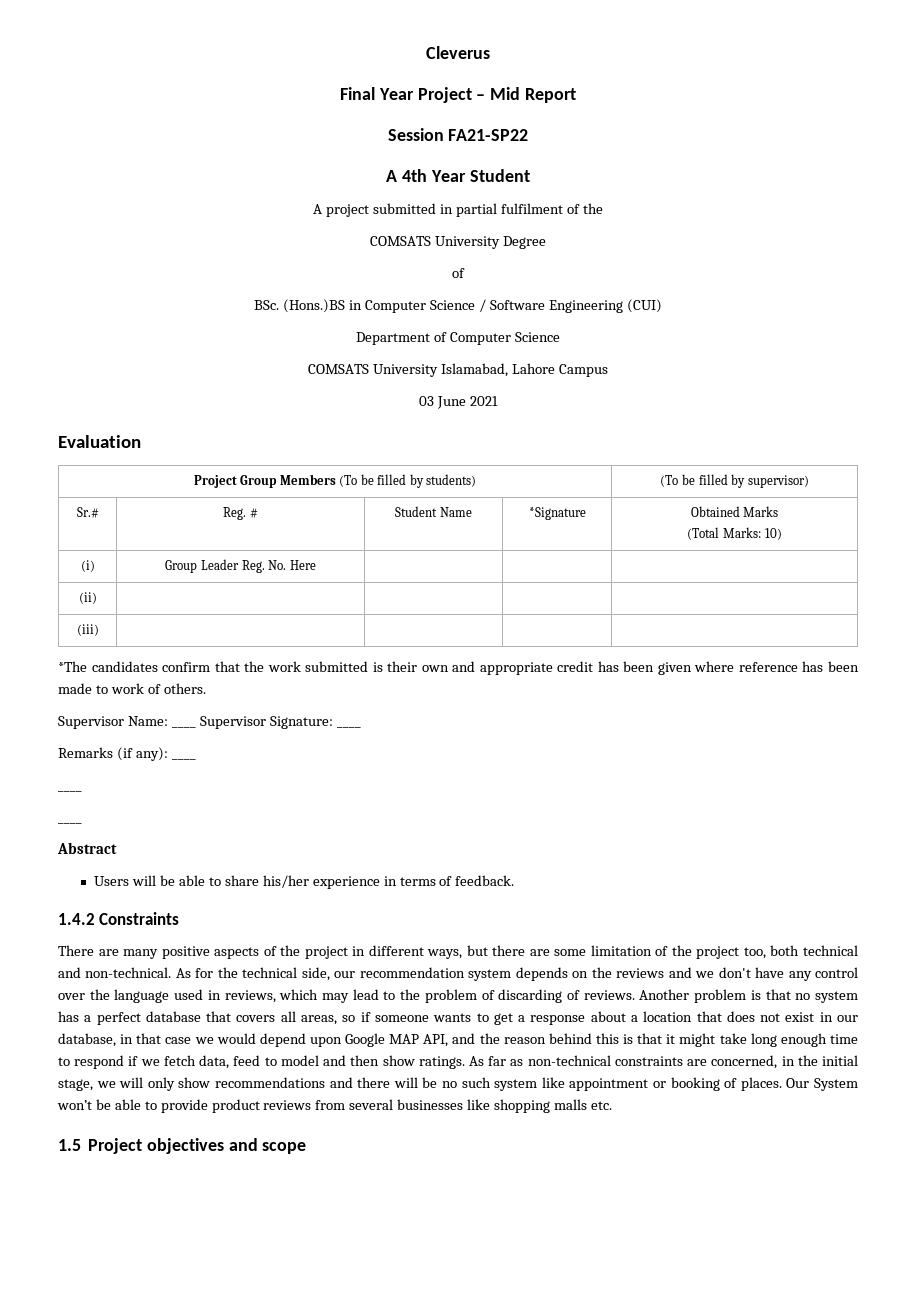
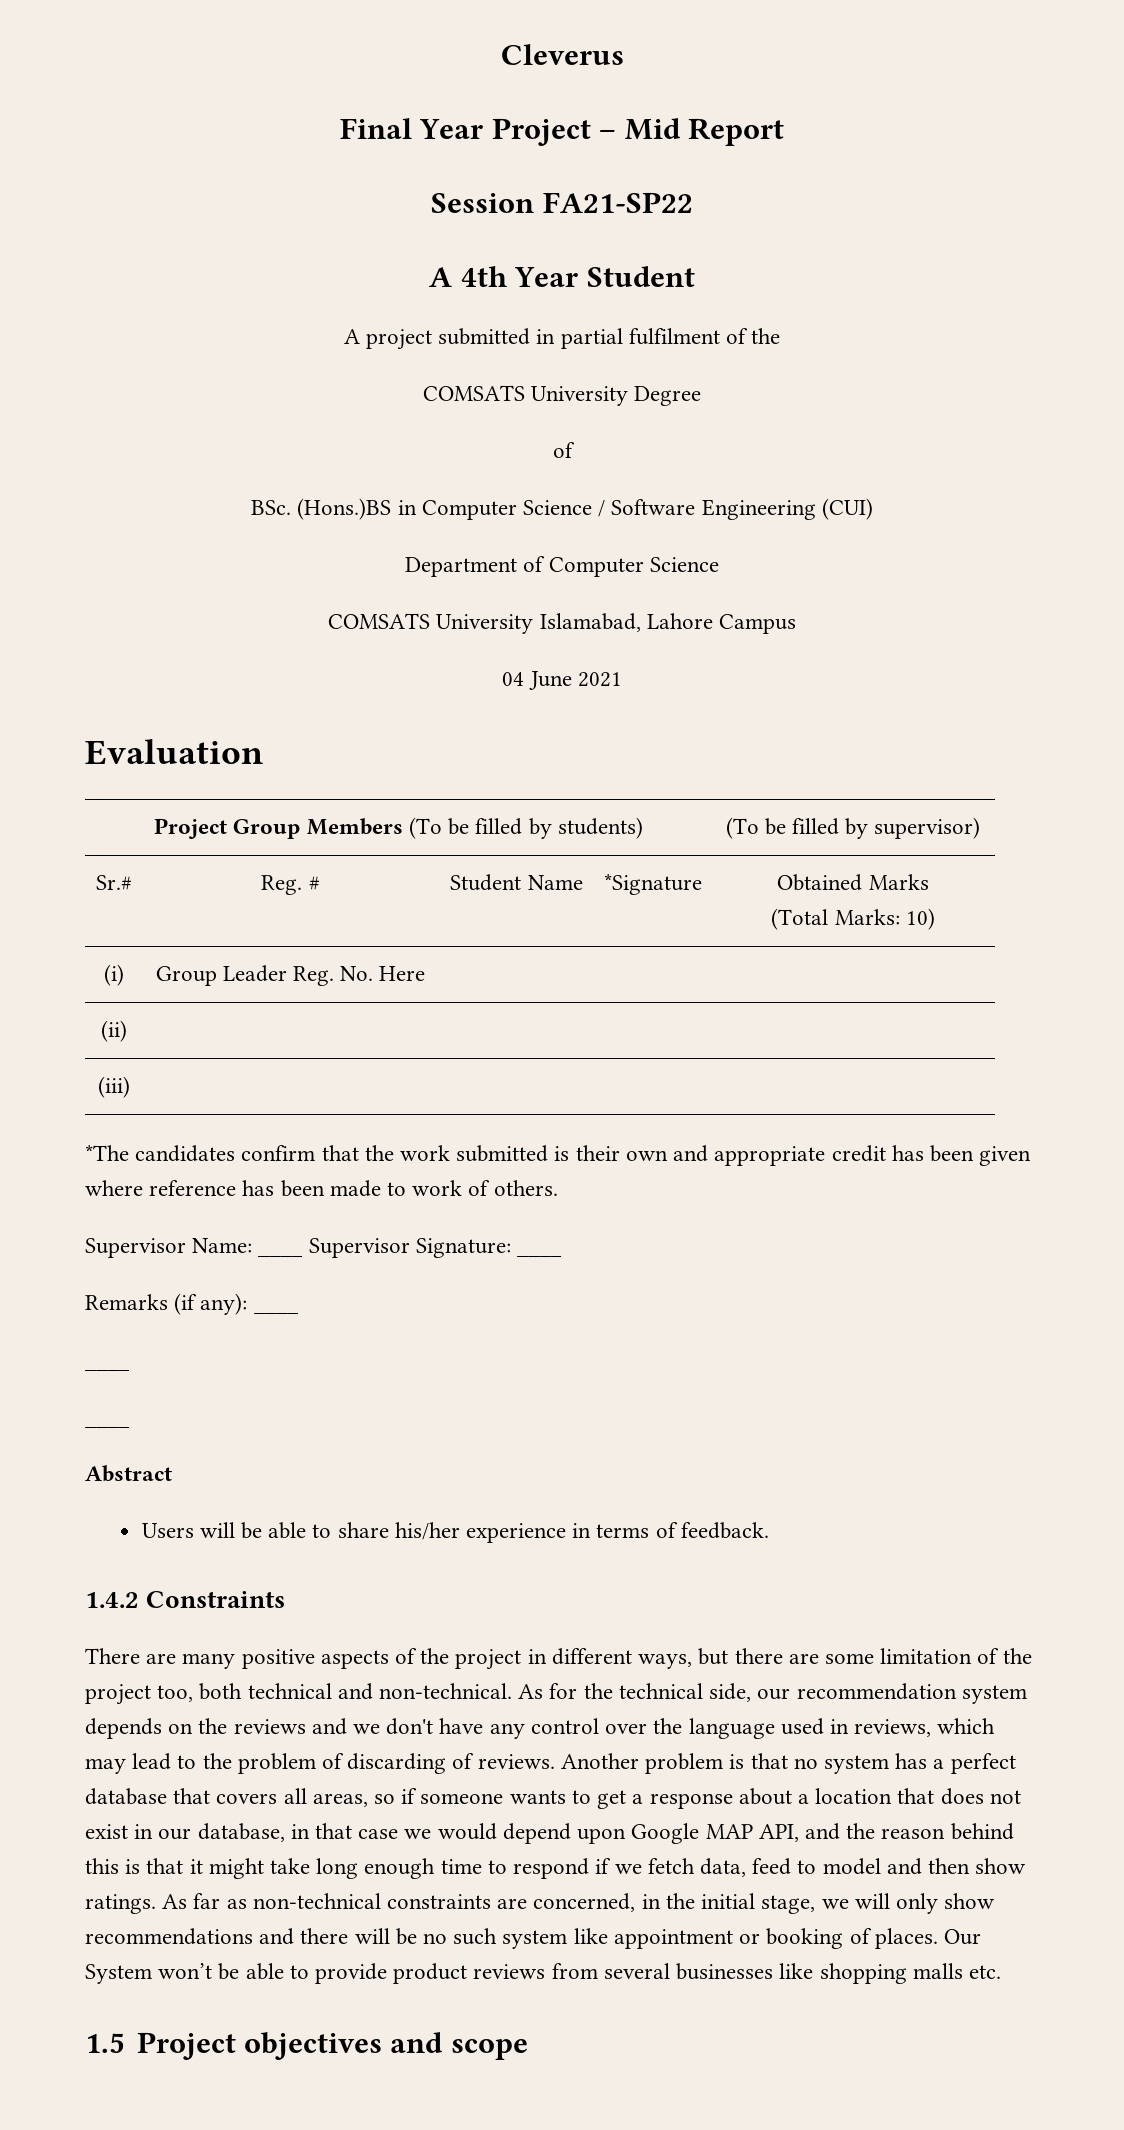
- 03 June 2021
+ 04 June 2021

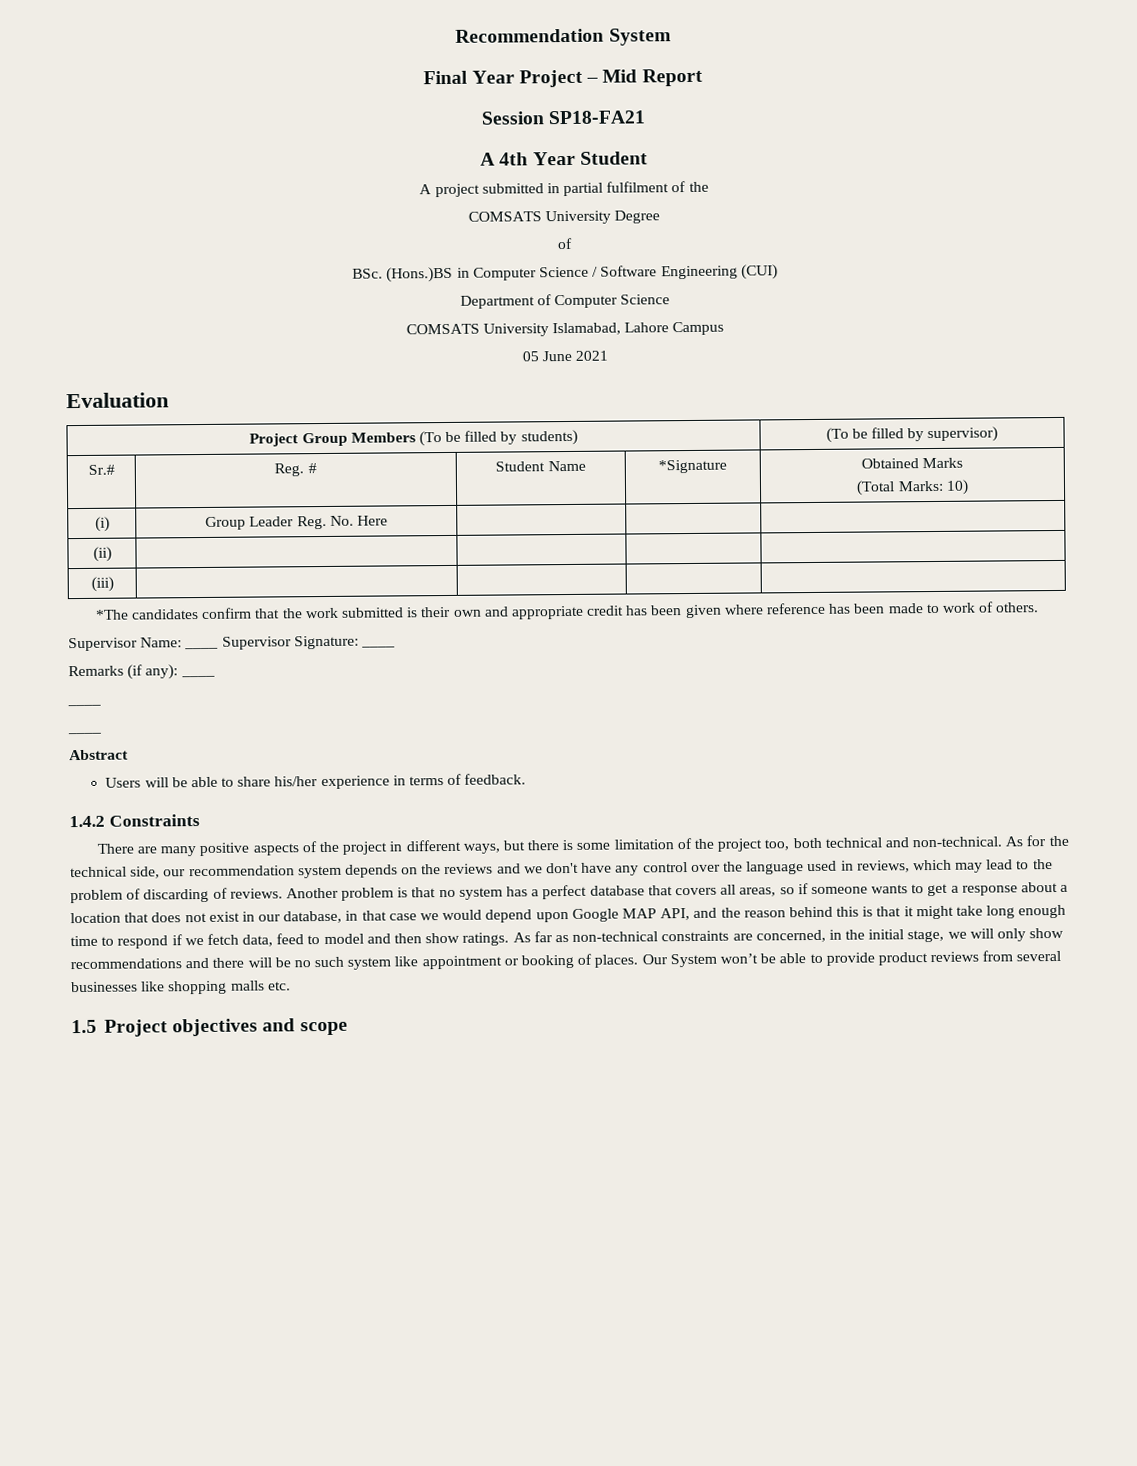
- Cleverus
+ Recommendation System
- Session FA21-SP22
+ Session SP18-FA21
- 04 June 2021
+ 05 June 2021
- There are many positive aspects of the project in different ways, but there are some limitation of the project too, both technical and non-technical.
+ There are many positive aspects of the project in different ways, but there is some limitation of the project too, both technical and non-technical.

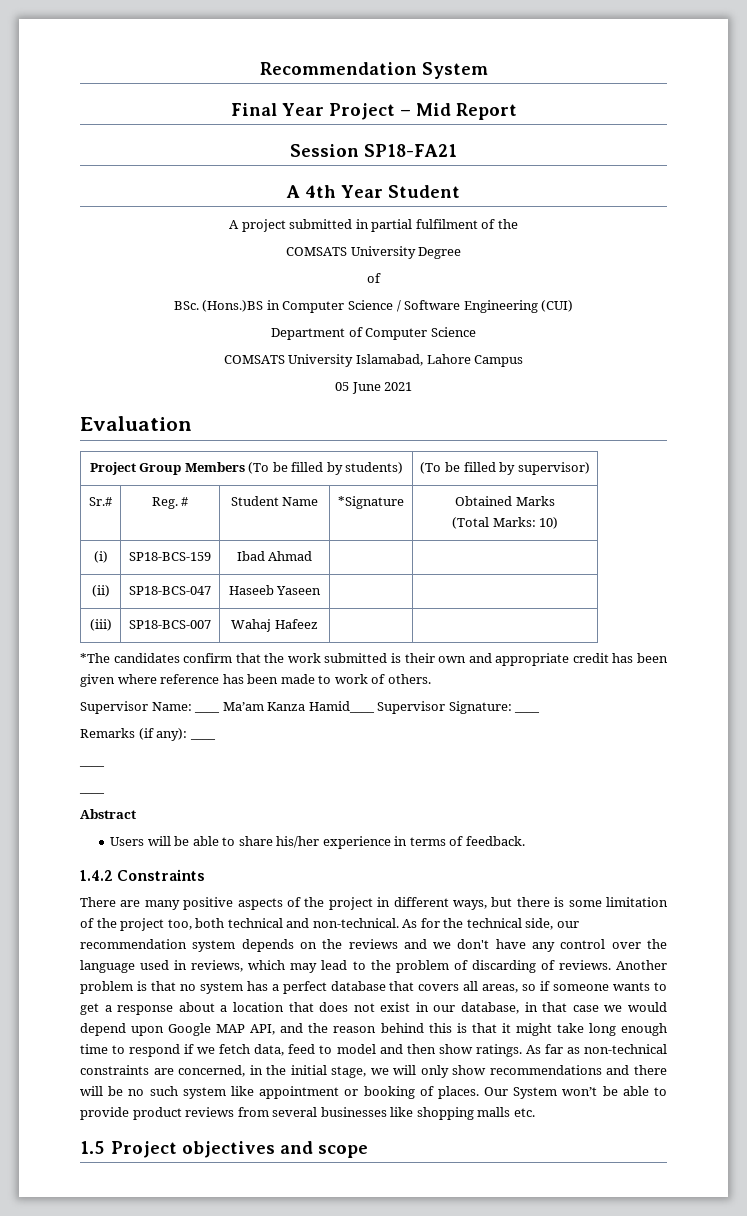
- (i) | Group Leader Reg. No. Here | | |
- (ii) | | | |
- (iii) | | | |
+ (i) | SP18-BCS-159 | Ibad Ahmad | |
+ (ii) | SP18-BCS-047 | Haseeb Yaseen | |
+ (iii) | SP18-BCS-007 | Wahaj Hafeez | |
- Supervisor Name: ____ Supervisor Signature: ____
+ Supervisor Name: ____ Ma’am Kanza Hamid____ Supervisor Signature: ____

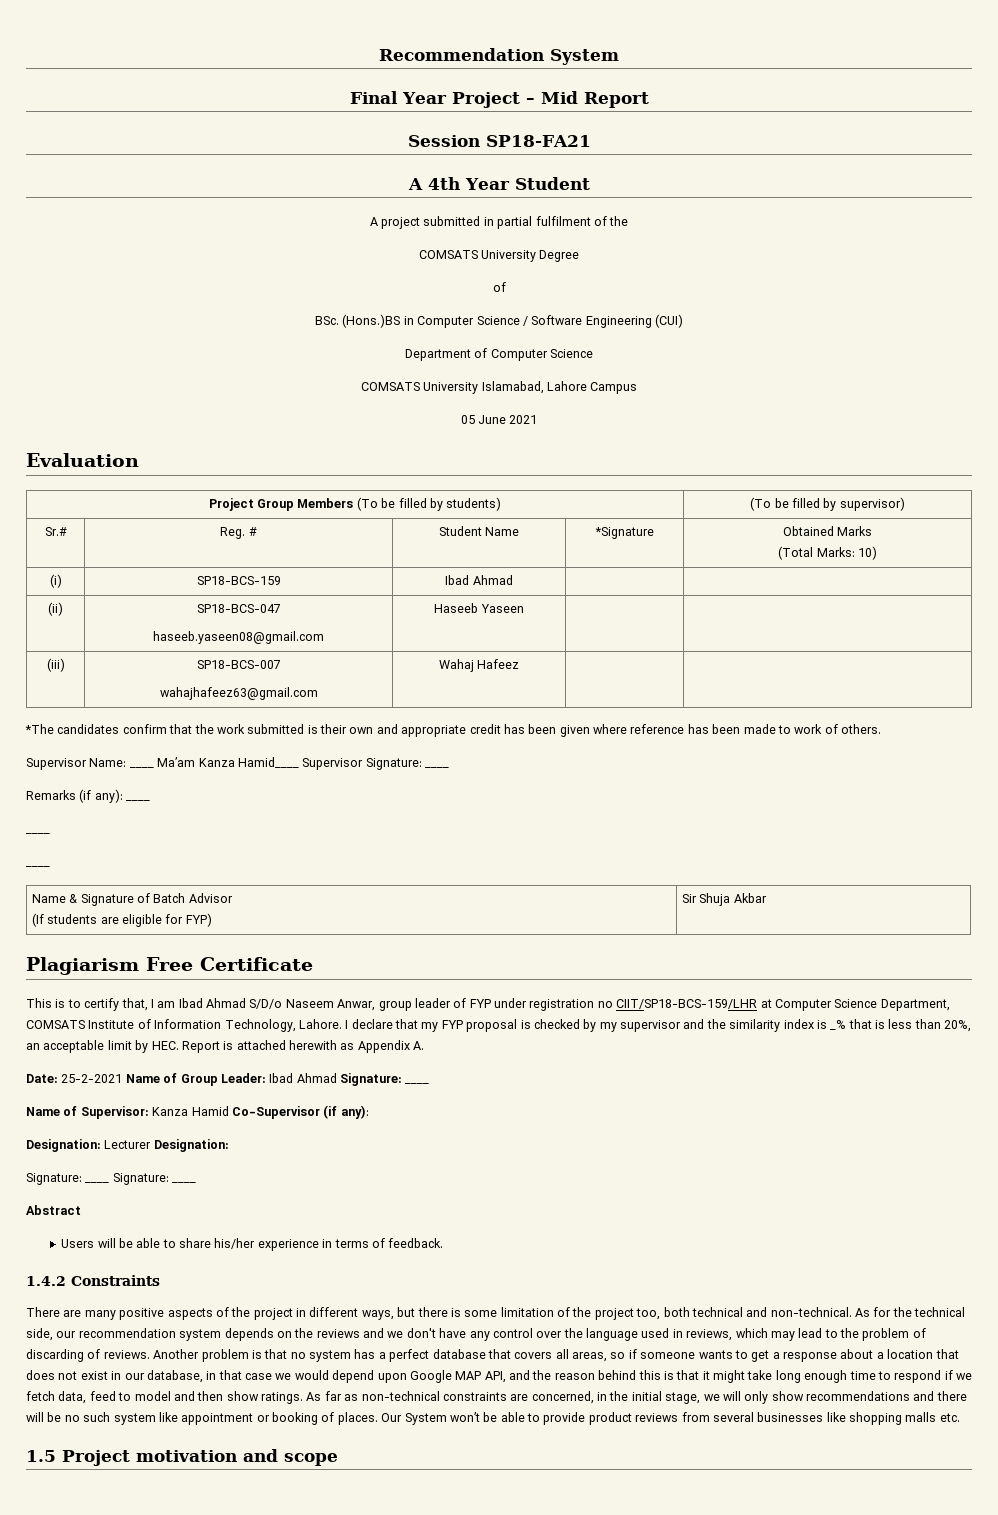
- (ii) | SP18-BCS-047 | Haseeb Yaseen | |
+ (ii) | SP18-BCS-047
+ haseeb.yaseen08@gmail.com | Haseeb Yaseen | |
- (iii) | SP18-BCS-007 | Wahaj Hafeez | |
+ (iii) | SP18-BCS-007
+ wahajhafeez63@gmail.com | Wahaj Hafeez | |
+ Name & Signature of Batch Advisor
+ (If students are eligible for FYP) | Sir Shuja Akbar
+ Plagiarism Free Certificate
+ This is to certify that, I am Ibad Ahmad S/D/o Naseem Anwar, group leader of FYP under registration no CIIT/SP18-BCS-159/LHR at Computer Science Department, COMSATS Institute of Information Technology, Lahore. I declare that my FYP proposal is checked by my supervisor and the similarity index is _% that is less than 20%, an acceptable limit by HEC. Report is attached herewith as Appendix A.
+ Date: 25-2-2021 Name of Group Leader: Ibad Ahmad Signature: ____
+ Name of Supervisor: Kanza Hamid Co-Supervisor (if any):
+ Designation: Lecturer Designation:
+ Signature: ____ Signature: ____
- 1.5 Project objectives and scope
+ 1.5 Project motivation and scope

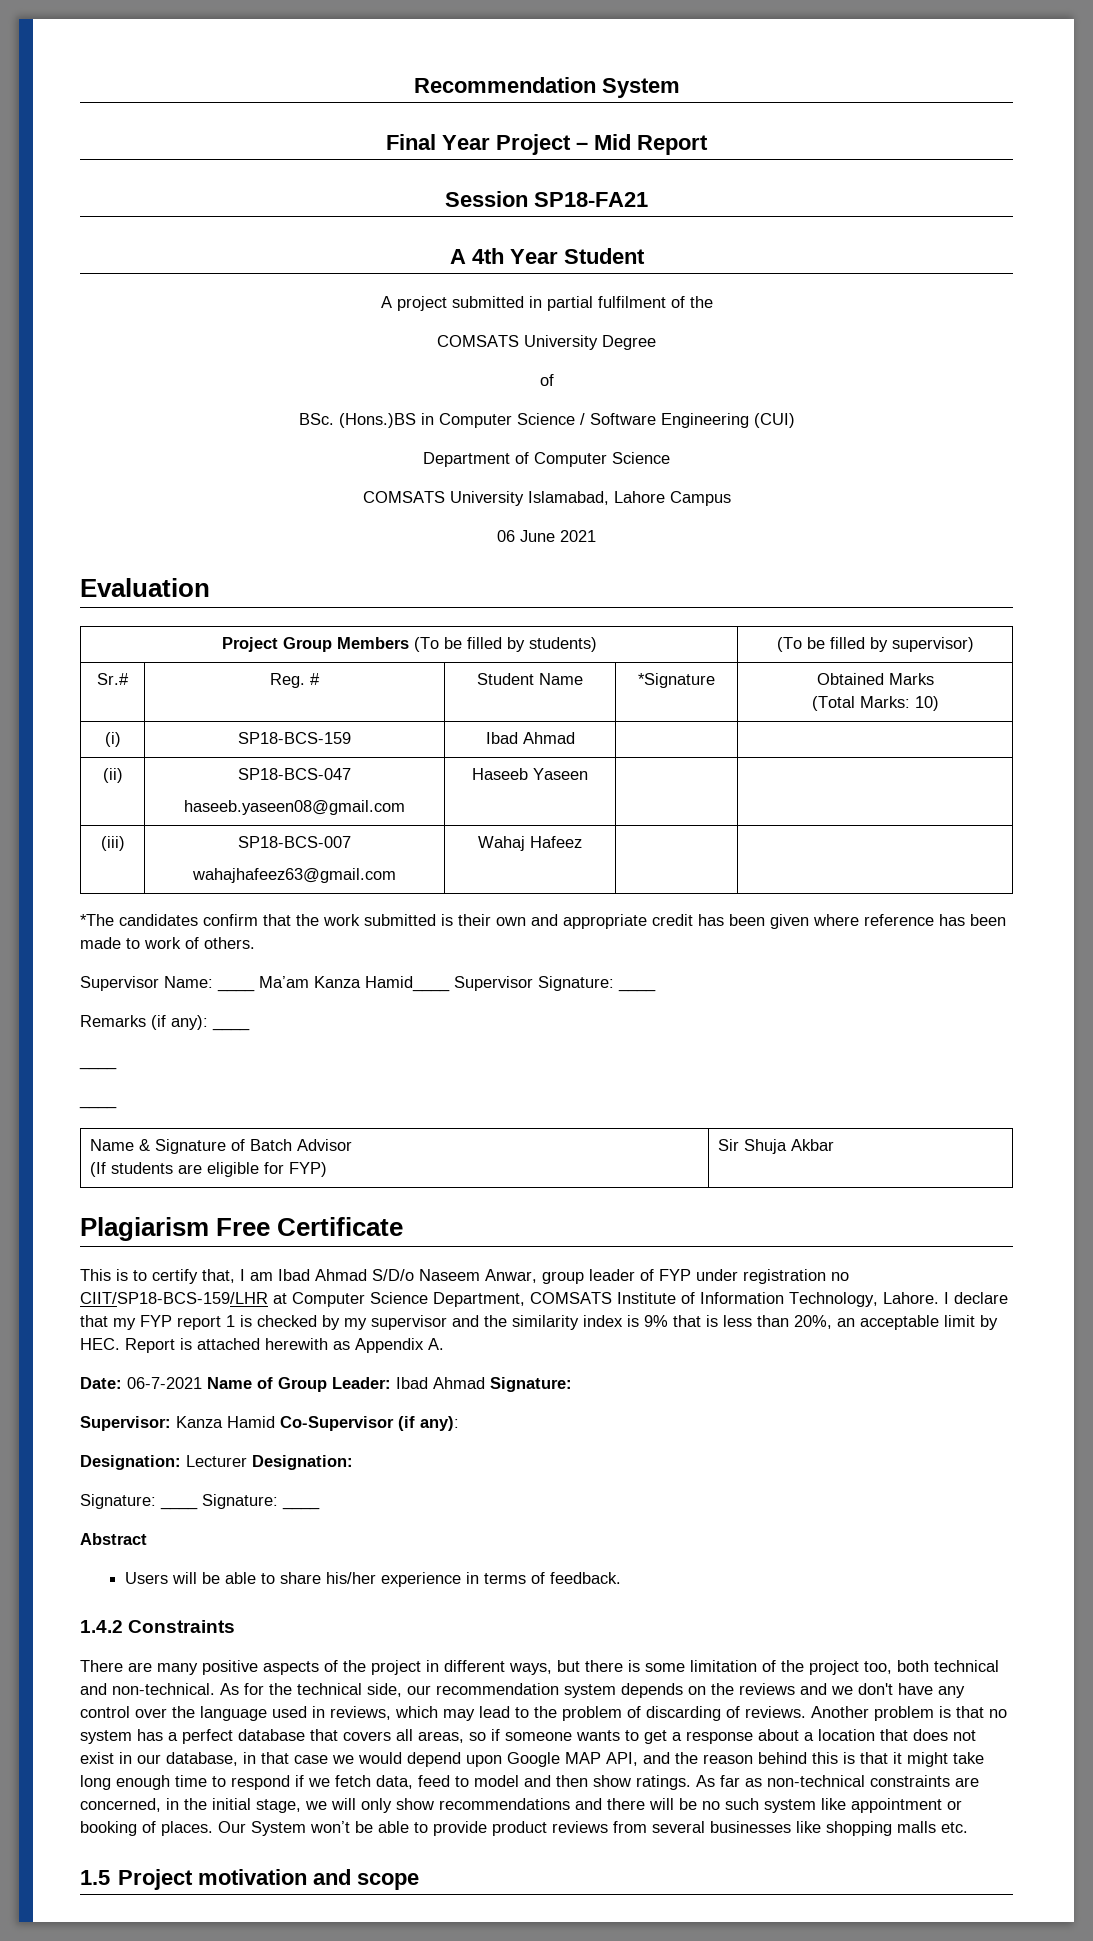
- 05 June 2021
+ 06 June 2021
- I declare that my FYP proposal is checked by my supervisor and the similarity index is _% that is less than 20%, an acceptable limit by HEC. Report is attached herewith as Appendix A.
+ I declare that my FYP report 1 is checked by my supervisor and the similarity index is 9% that is less than 20%, an acceptable limit by HEC. Report is attached herewith as Appendix A.
- Date: 25-2-2021 Name of Group Leader: Ibad Ahmad Signature: ____
- Name of Supervisor: Kanza Hamid Co-Supervisor (if any):
+ Date: 06-7-2021 Name of Group Leader: Ibad Ahmad Signature:
+ Supervisor: Kanza Hamid Co-Supervisor (if any):

